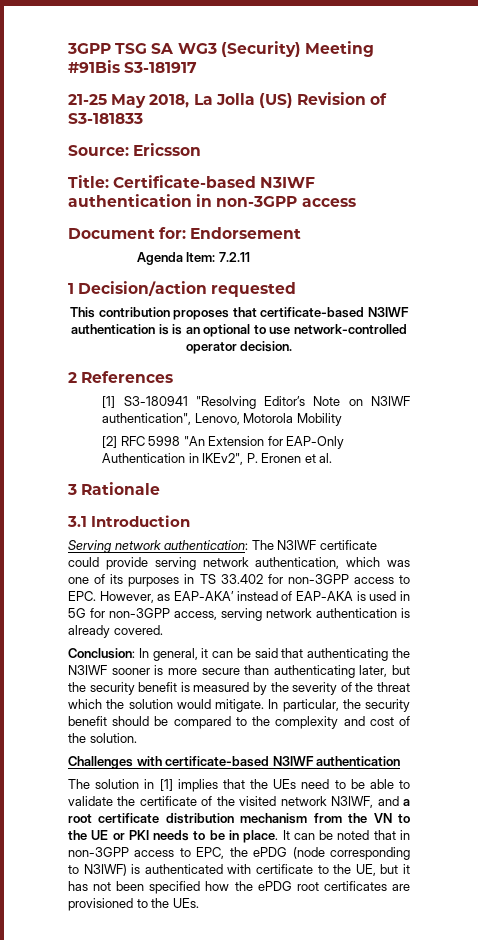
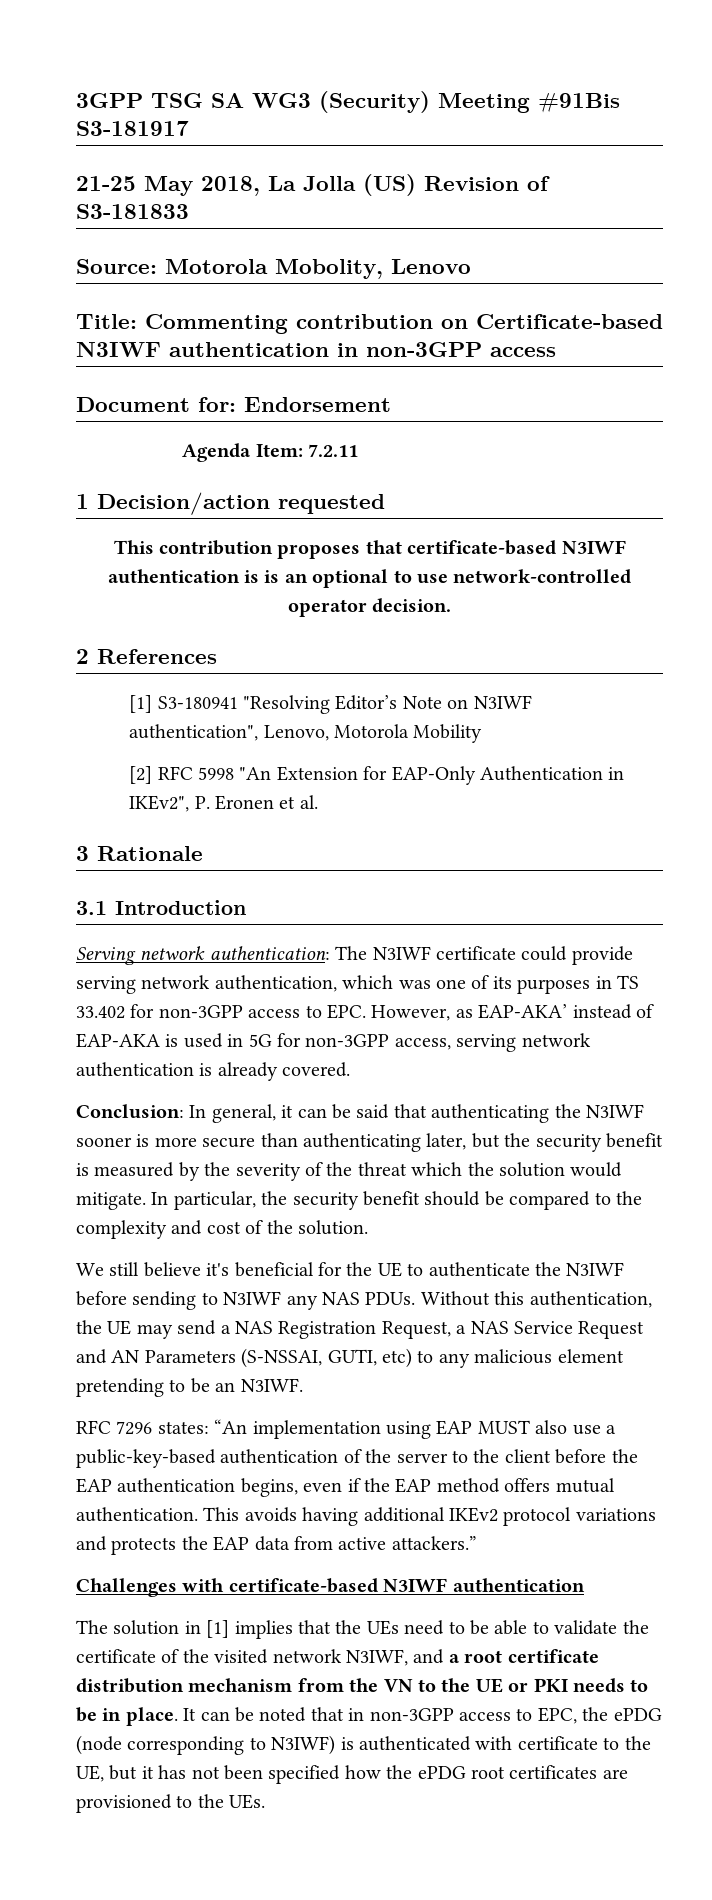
- Source: Ericsson
- Title: Certificate-based N3IWF authentication in non-3GPP access
+ Source: Motorola Mobolity, Lenovo
+ Title: Commenting contribution on Certificate-based N3IWF authentication in non-3GPP access
+ We still believe it's beneficial for the UE to authenticate the N3IWF before sending to N3IWF any NAS PDUs. Without this authentication, the UE may send a NAS Registration Request, a NAS Service Request and AN Parameters (S-NSSAI, GUTI, etc) to any malicious element pretending to be an N3IWF.
+ RFC 7296 states: “An implementation using EAP MUST also use a public-key-based authentication of the server to the client before the EAP authentication begins, even if the EAP method offers mutual authentication. This avoids having additional IKEv2 protocol variations and protects the EAP data from active attackers.”

